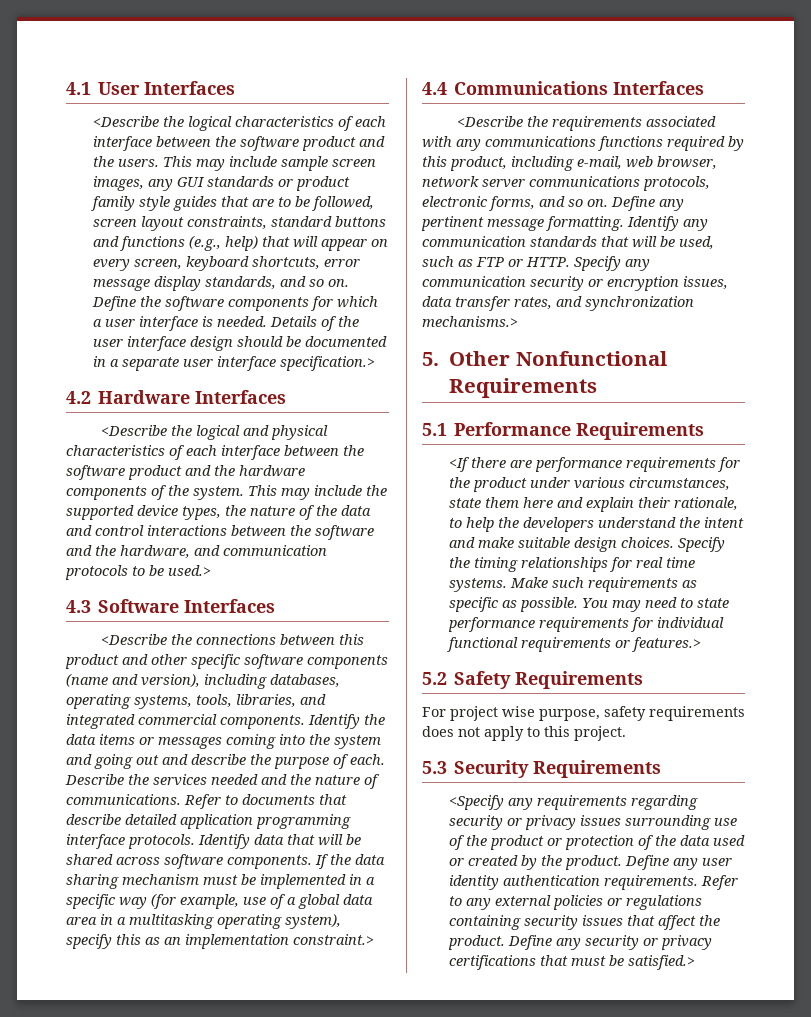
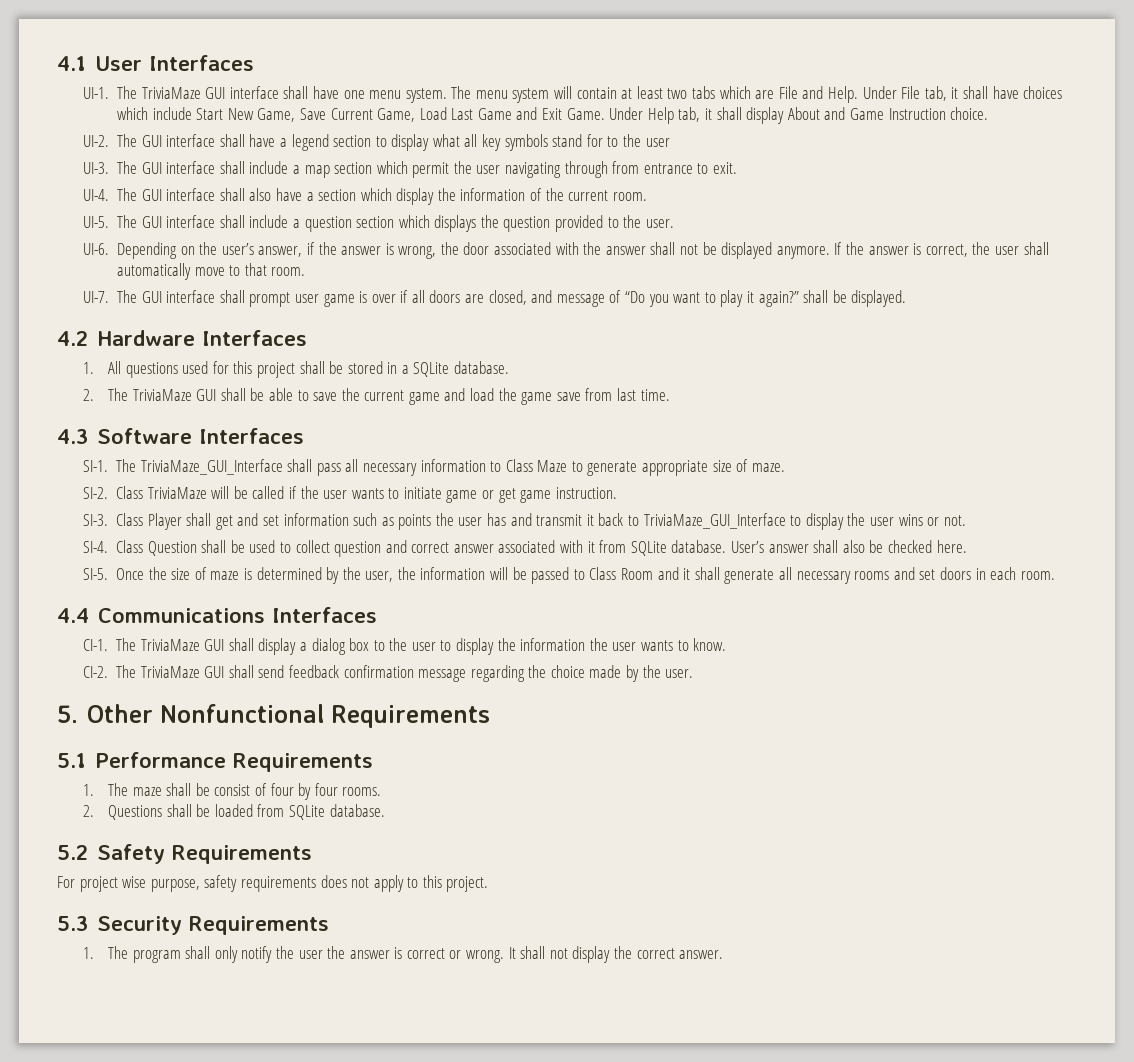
- <Describe the logical characteristics of each interface between the software product and the users. This may include sample screen images, any GUI standards or product family style guides that are to be followed, screen layout constraints, standard buttons and functions (e.g., help) that will appear on every screen, keyboard shortcuts, error message display standards, and so on. Define the software components for which a user interface is needed. Details of the user interface design should be documented in a separate user interface specification.>
+ UI-1. The TriviaMaze GUI interface shall have one menu system. The menu system will contain at least two tabs which are File and Help. Under File tab, it shall have choices which include Start New Game, Save Current Game, Load Last Game and Exit Game. Under Help tab, it shall display About and Game Instruction choice.
+ UI-2. The GUI interface shall have a legend section to display what all key symbols stand for to the user
+ UI-3. The GUI interface shall include a map section which permit the user navigating through from entrance to exit.
+ UI-4. The GUI interface shall also have a section which display the information of the current room.
+ UI-5. The GUI interface shall include a question section which displays the question provided to the user.
+ UI-6. Depending on the user’s answer, if the answer is wrong, the door associated with the answer shall not be displayed anymore. If the answer is correct, the user shall automatically move to that room.
+ UI-7. The GUI interface shall prompt user game is over if all doors are closed, and message of “Do you want to play it again?” shall be displayed.
  4.2 Hardware Interfaces
- <Describe the logical and physical characteristics of each interface between the software product and the hardware components of the system. This may include the supported device types, the nature of the data and control interactions between the software and the hardware, and communication protocols to be used.>
+ 1. All questions used for this project shall be stored in a SQLite database.
+ 2. The TriviaMaze GUI shall be able to save the current game and load the game save from last time.
  4.3 Software Interfaces
- <Describe the connections between this product and other specific software components (name and version), including databases, operating systems, tools, libraries, and integrated commercial components. Identify the data items or messages coming into the system and going out and describe the purpose of each. Describe the services needed and the nature of communications. Refer to documents that describe detailed application programming interface protocols. Identify data that will be shared across software components. If the data sharing mechanism must be implemented in a specific way (for example, use of a global data area in a multitasking operating system), specify this as an implementation constraint.>
+ SI-1. The TriviaMaze_GUI_Interface shall pass all necessary information to Class Maze to generate appropriate size of maze.
+ SI-2. Class TriviaMaze will be called if the user wants to initiate game or get game instruction.
+ SI-3. Class Player shall get and set information such as points the user has and transmit it back to TriviaMaze_GUI_Interface to display the user wins or not.
+ SI-4. Class Question shall be used to collect question and correct answer associated with it from SQLite database. User’s answer shall also be checked here.
+ SI-5. Once the size of maze is determined by the user, the information will be passed to Class Room and it shall generate all necessary rooms and set doors in each room.
  4.4 Communications Interfaces
- <Describe the requirements associated with any communications functions required by this product, including e-mail, web browser, network server communications protocols, electronic forms, and so on. Define any pertinent message formatting. Identify any communication standards that will be used, such as FTP or HTTP. Specify any communication security or encryption issues, data transfer rates, and synchronization mechanisms.>
+ CI-1. The TriviaMaze GUI shall display a dialog box to the user to display the information the user wants to know.
+ CI-2. The TriviaMaze GUI shall send feedback confirmation message regarding the choice made by the user.
- <If there are performance requirements for the product under various circumstances, state them here and explain their rationale, to help the developers understand the intent and make suitable design choices. Specify the timing relationships for real time systems. Make such requirements as specific as possible. You may need to state performance requirements for individual functional requirements or features.>
+ 1. The maze shall be consist of four by four rooms.
+ 2. Questions shall be loaded from SQLite database.
- <Specify any requirements regarding security or privacy issues surrounding use of the product or protection of the data used or created by the product. Define any user identity authentication requirements. Refer to any external policies or regulations containing security issues that affect the product. Define any security or privacy certifications that must be satisfied.>
+ 1. The program shall only notify the user the answer is correct or wrong. It shall not display the correct answer.

